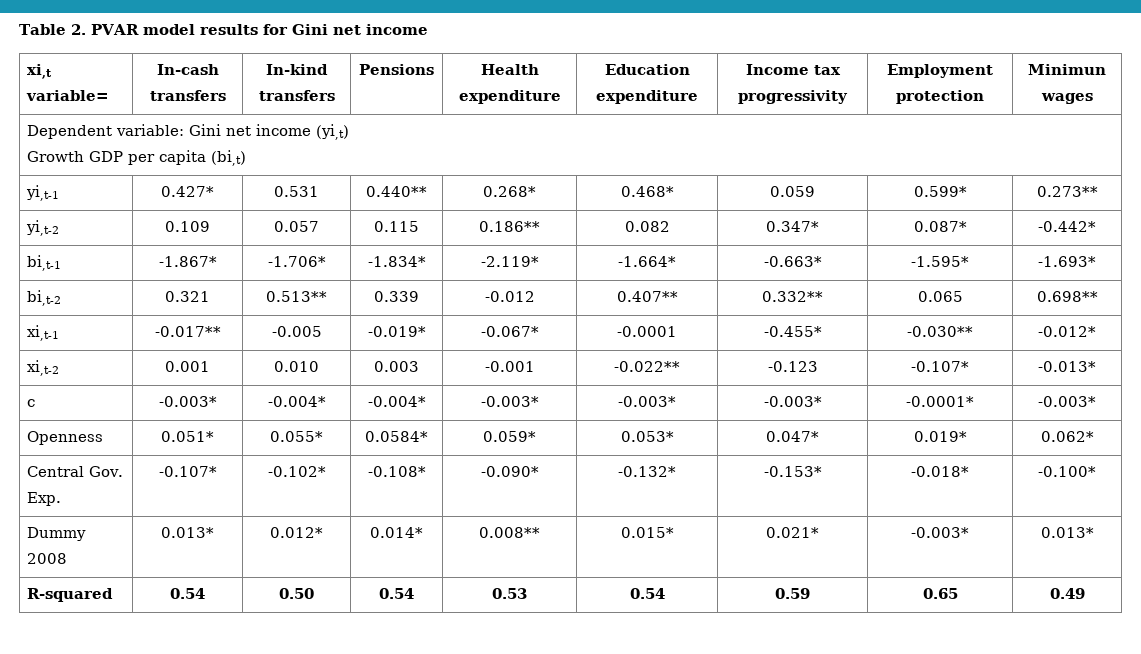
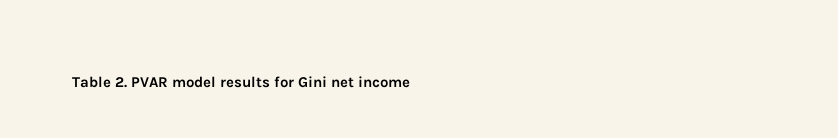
- xi,t variable= | In-cash transfers | In-kind transfers | Pensions | Health expenditure | Education expenditure | Income tax progressivity | Employment protection | Minimun wages
- Dependent variable: Gini net income (yi,t)
- Growth GDP per capita (bi,t)
- yi,t-1 | 0.427* | 0.531 | 0.440** | 0.268* | 0.468* | 0.059 | 0.599* | 0.273**
- yi,t-2 | 0.109 | 0.057 | 0.115 | 0.186** | 0.082 | 0.347* | 0.087* | -0.442*
- bi,t-1 | -1.867* | -1.706* | -1.834* | -2.119* | -1.664* | -0.663* | -1.595* | -1.693*
- bi,t-2 | 0.321 | 0.513** | 0.339 | -0.012 | 0.407** | 0.332** | 0.065 | 0.698**
- xi,t-1 | -0.017** | -0.005 | -0.019* | -0.067* | -0.0001 | -0.455* | -0.030** | -0.012*
- xi,t-2 | 0.001 | 0.010 | 0.003 | -0.001 | -0.022** | -0.123 | -0.107* | -0.013*
- c | -0.003* | -0.004* | -0.004* | -0.003* | -0.003* | -0.003* | -0.0001* | -0.003*
- Openness | 0.051* | 0.055* | 0.0584* | 0.059* | 0.053* | 0.047* | 0.019* | 0.062*
- Central Gov. Exp. | -0.107* | -0.102* | -0.108* | -0.090* | -0.132* | -0.153* | -0.018* | -0.100*
- Dummy 2008 | 0.013* | 0.012* | 0.014* | 0.008** | 0.015* | 0.021* | -0.003* | 0.013*
- R-squared | 0.54 | 0.50 | 0.54 | 0.53 | 0.54 | 0.59 | 0.65 | 0.49

